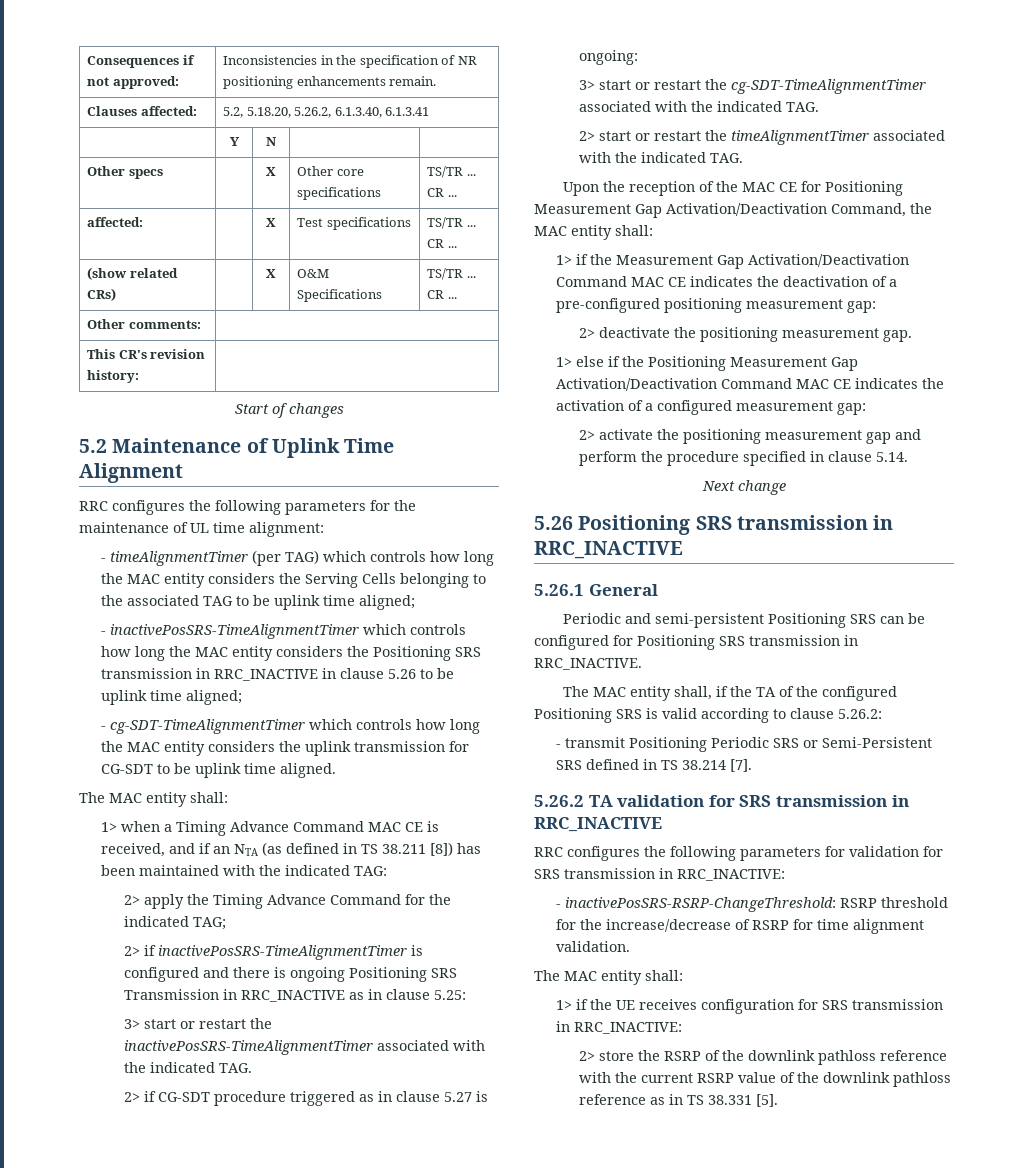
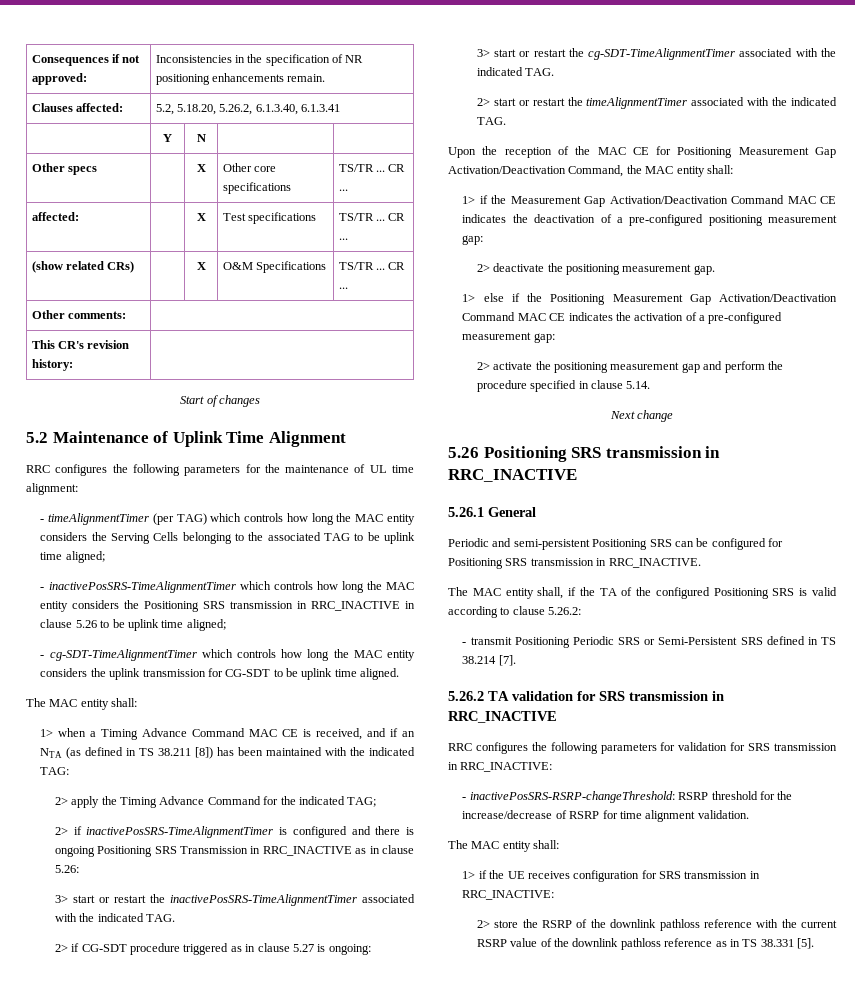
- 2> if inactivePosSRS-TimeAlignmentTimer is configured and there is ongoing Positioning SRS Transmission in RRC_INACTIVE as in clause 5.25:
+ 2> if inactivePosSRS-TimeAlignmentTimer is configured and there is ongoing Positioning SRS Transmission in RRC_INACTIVE as in clause 5.26:
- 1> else if the Positioning Measurement Gap Activation/Deactivation Command MAC CE indicates the activation of a configured measurement gap:
+ 1> else if the Positioning Measurement Gap Activation/Deactivation Command MAC CE indicates the activation of a pre-configured measurement gap:
- - inactivePosSRS-RSRP-ChangeThreshold: RSRP threshold for the increase/decrease of RSRP for time alignment validation.
+ - inactivePosSRS-RSRP-changeThreshold: RSRP threshold for the increase/decrease of RSRP for time alignment validation.

